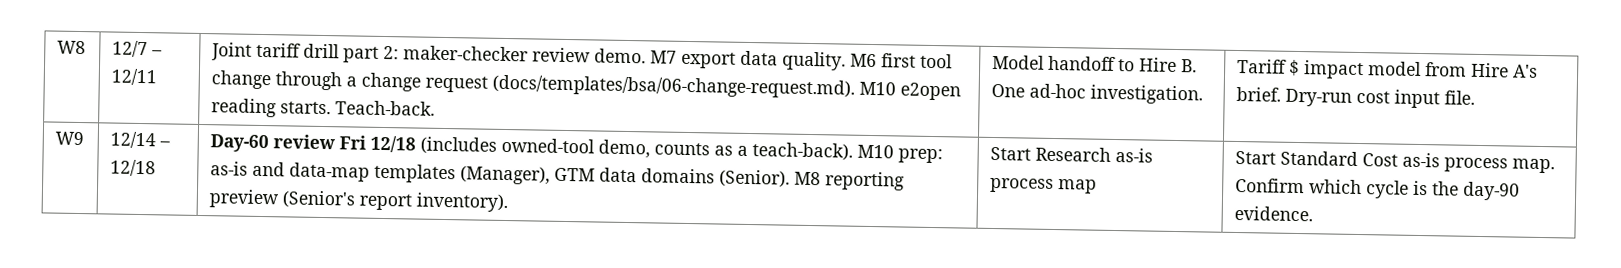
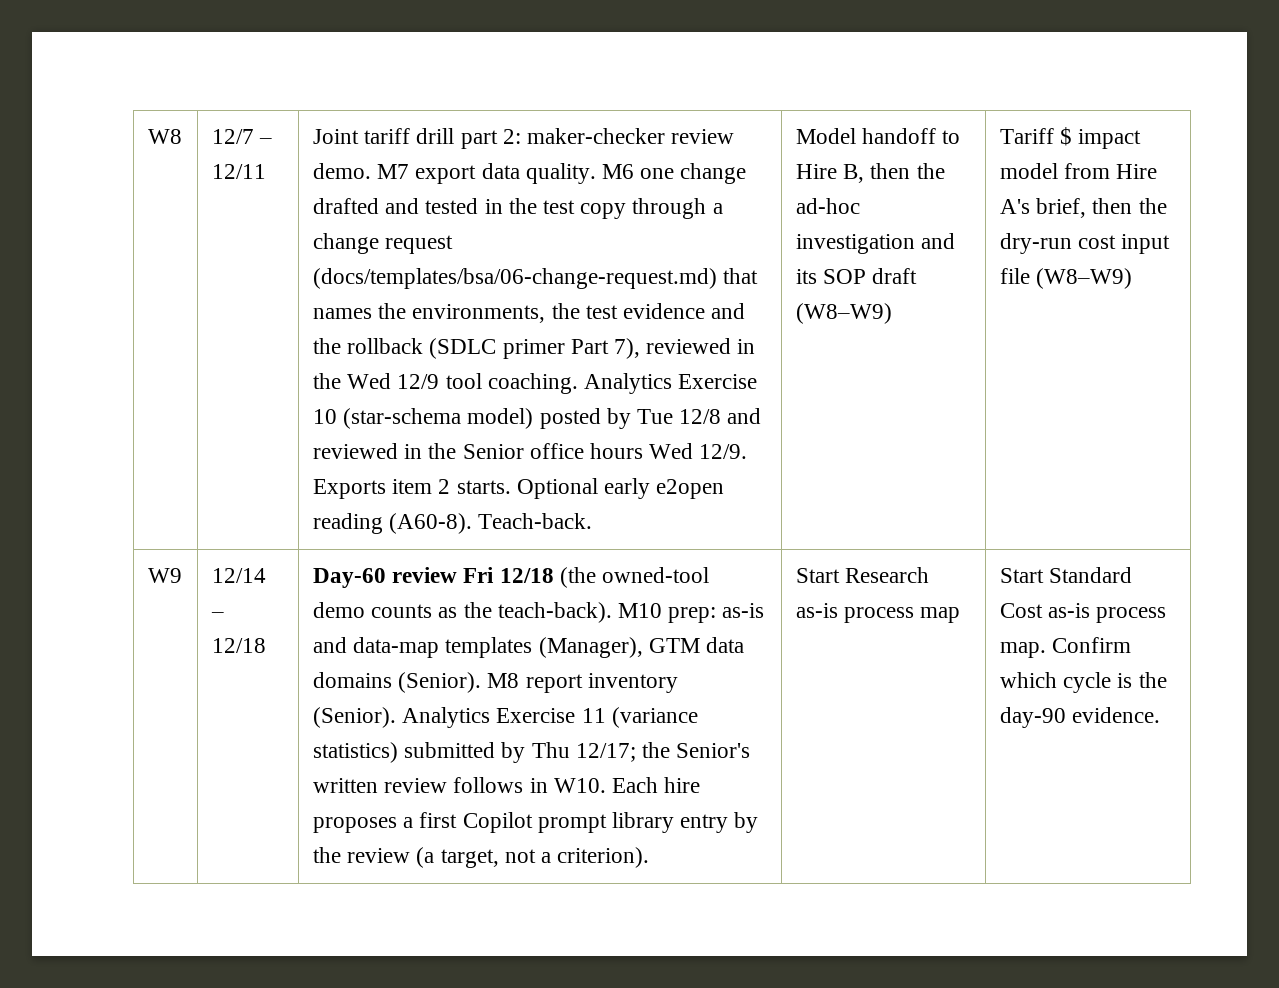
- M6 first tool change through a change request (docs/templates/bsa/06-change-request.md). M10 e2open reading starts.
+ M6 one change drafted and tested in the test copy through a change request (docs/templates/bsa/06-change-request.md) that names the environments, the test evidence and the rollback (SDLC primer Part 7), reviewed in the Wed 12/9 tool coaching. Analytics Exercise 10 (star-schema model) posted by Tue 12/8 and reviewed in the Senior office hours Wed 12/9. Exports item 2 starts. Optional early e2open reading (A60-8).
- Model handoff to Hire B. One ad-hoc investigation.
+ Model handoff to Hire B, then the ad-hoc investigation and its SOP draft (W8–W9)
- Tariff $ impact model from Hire A's brief. Dry-run cost input file.
+ Tariff $ impact model from Hire A's brief, then the dry-run cost input file (W8–W9)
- Day-60 review Fri 12/18 (includes owned-tool demo, counts as a teach-back).
+ Day-60 review Fri 12/18 (the owned-tool demo counts as the teach-back).
- M8 reporting preview (Senior's report inventory).
+ M8 report inventory (Senior). Analytics Exercise 11 (variance statistics) submitted by Thu 12/17; the Senior's written review follows in W10. Each hire proposes a first Copilot prompt library entry by the review (a target, not a criterion).

